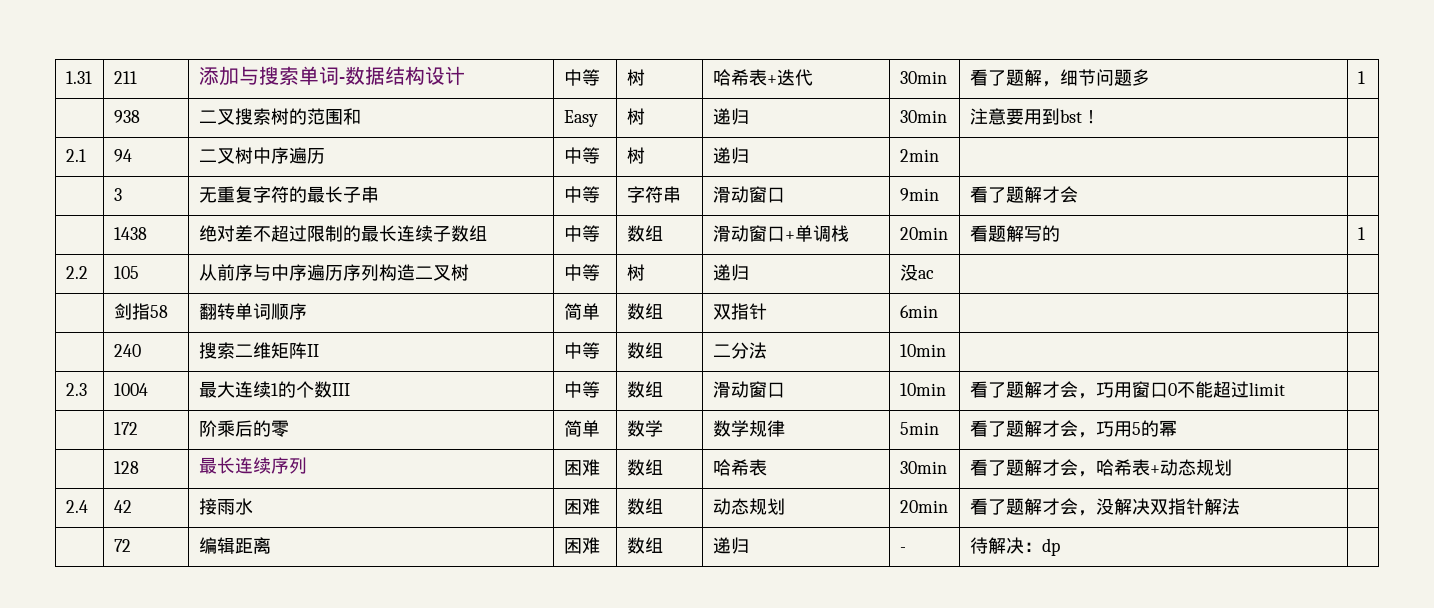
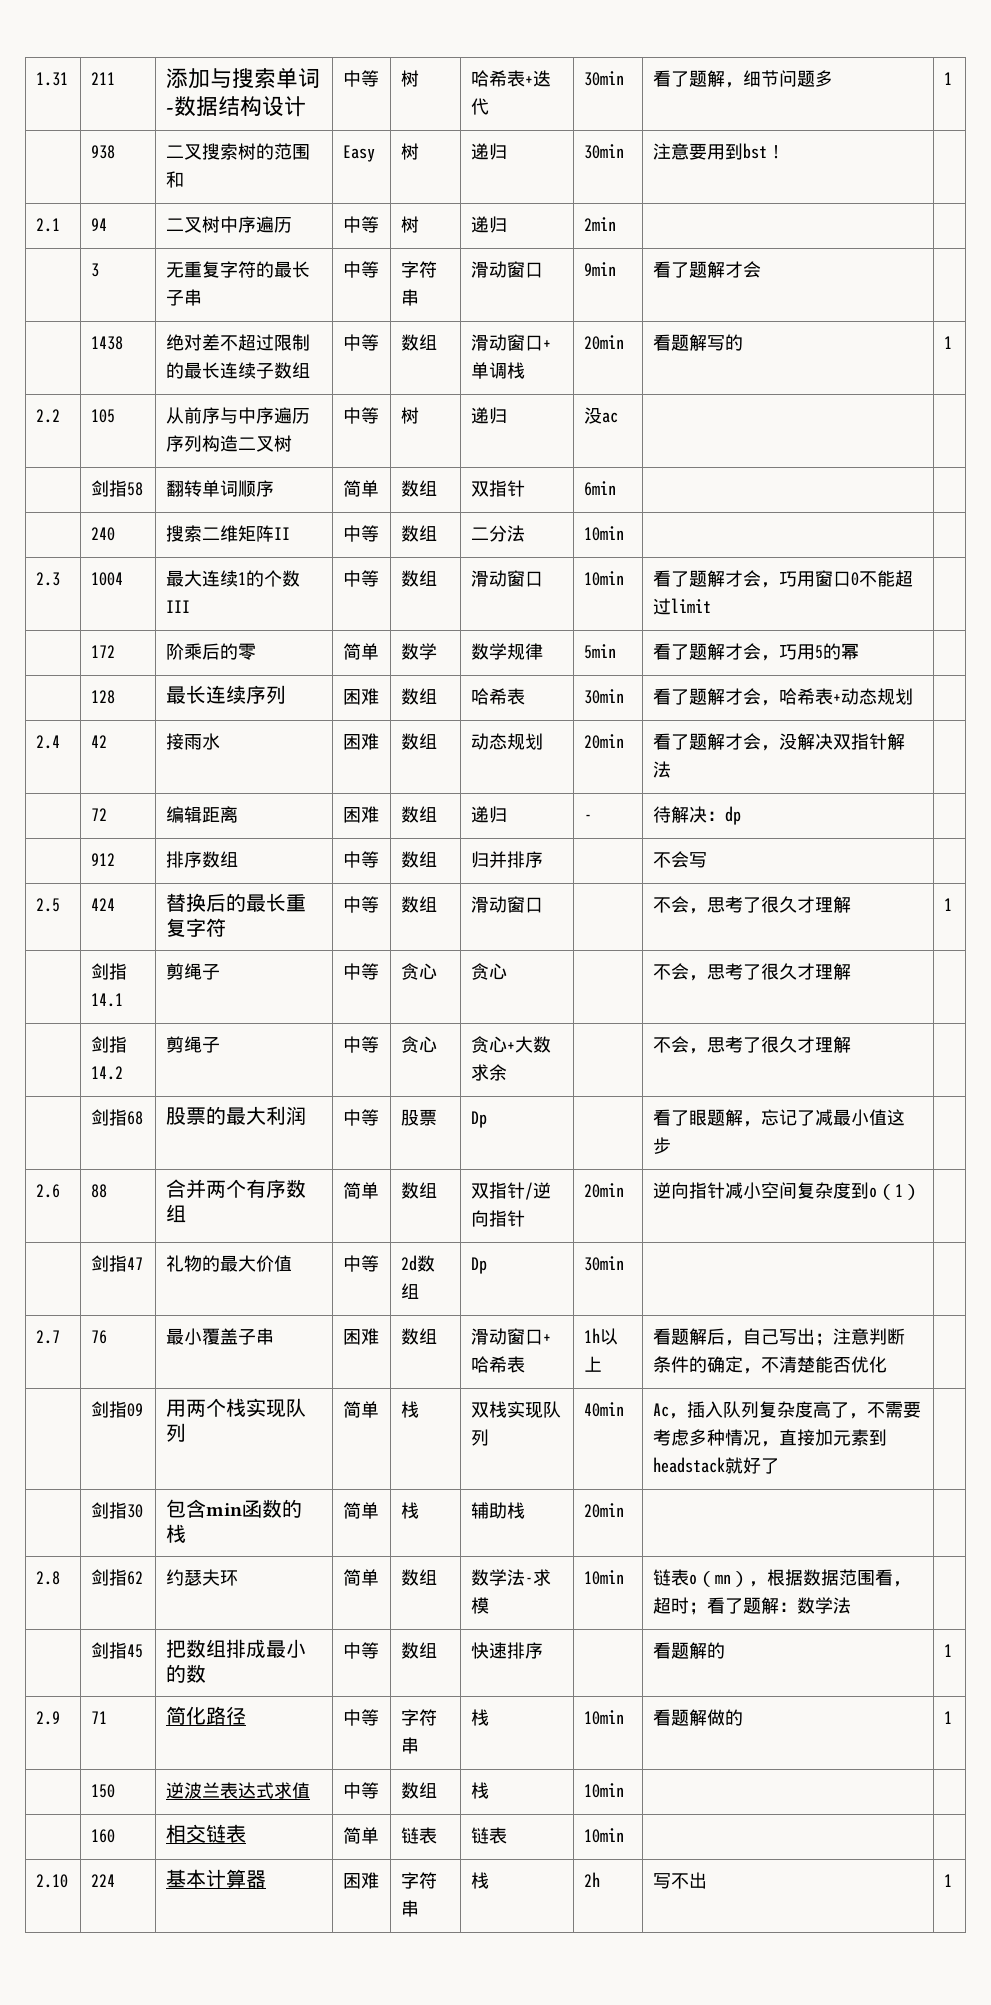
+ | 912 | 排序数组 | 中等 | 数组 | 归并排序 | | 不会写 |
+ 2.5 | 424 | 替换后的最长重复字符 | 中等 | 数组 | 滑动窗口 | | 不会，思考了很久才理解 | 1
+ | 剑指14.1 | 剪绳子 | 中等 | 贪心 | 贪心 | | 不会，思考了很久才理解 |
+ | 剑指14.2 | 剪绳子 | 中等 | 贪心 | 贪心+大数求余 | | 不会，思考了很久才理解 |
+ | 剑指68 | 股票的最大利润 | 中等 | 股票 | Dp | | 看了眼题解，忘记了减最小值这步 |
+ 2.6 | 88 | 合并两个有序数组 | 简单 | 数组 | 双指针/逆向指针 | 20min | 逆向指针减小空间复杂度到o（1） |
+ | 剑指47 | 礼物的最大价值 | 中等 | 2d数组 | Dp | 30min | |
+ 2.7 | 76 | 最小覆盖子串 | 困难 | 数组 | 滑动窗口+哈希表 | 1h以上 | 看题解后，自己写出；注意判断条件的确定，不清楚能否优化 |
+ | 剑指09 | 用两个栈实现队列 | 简单 | 栈 | 双栈实现队列 | 40min | Ac，插入队列复杂度高了，不需要考虑多种情况，直接加元素到headstack就好了 |
+ | 剑指30 | 包含min函数的栈 | 简单 | 栈 | 辅助栈 | 20min | |
+ 2.8 | 剑指62 | 约瑟夫环 | 简单 | 数组 | 数学法-求模 | 10min | 链表o（mn），根据数据范围看，超时；看了题解：数学法 |
+ | 剑指45 | 把数组排成最小的数 | 中等 | 数组 | 快速排序 | | 看题解的 | 1
+ 2.9 | 71 | 简化路径 | 中等 | 字符串 | 栈 | 10min | 看题解做的 | 1
+ | 150 | 逆波兰表达式求值 | 中等 | 数组 | 栈 | 10min | |
+ | 160 | 相交链表 | 简单 | 链表 | 链表 | 10min | |
+ 2.10 | 224 | 基本计算器 | 困难 | 字符串 | 栈 | 2h | 写不出 | 1

